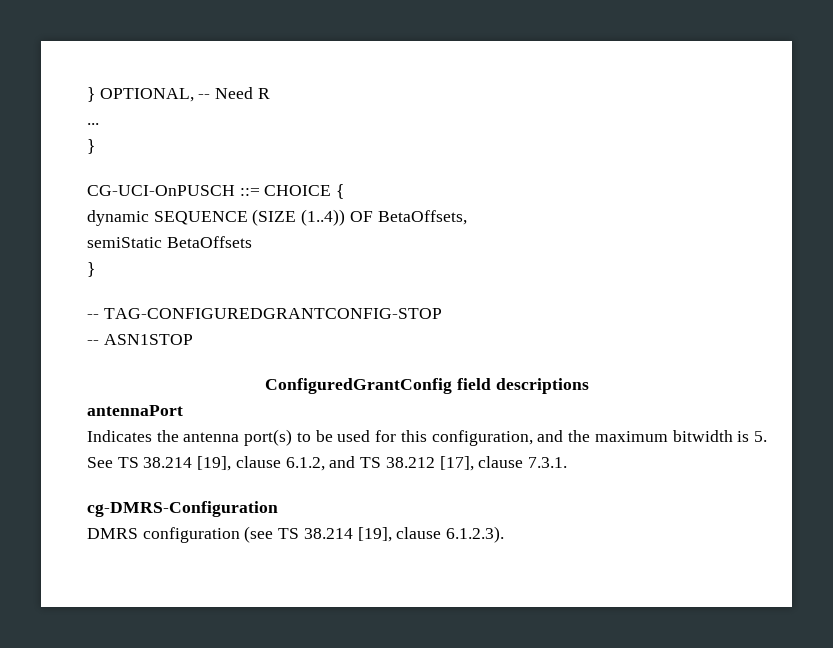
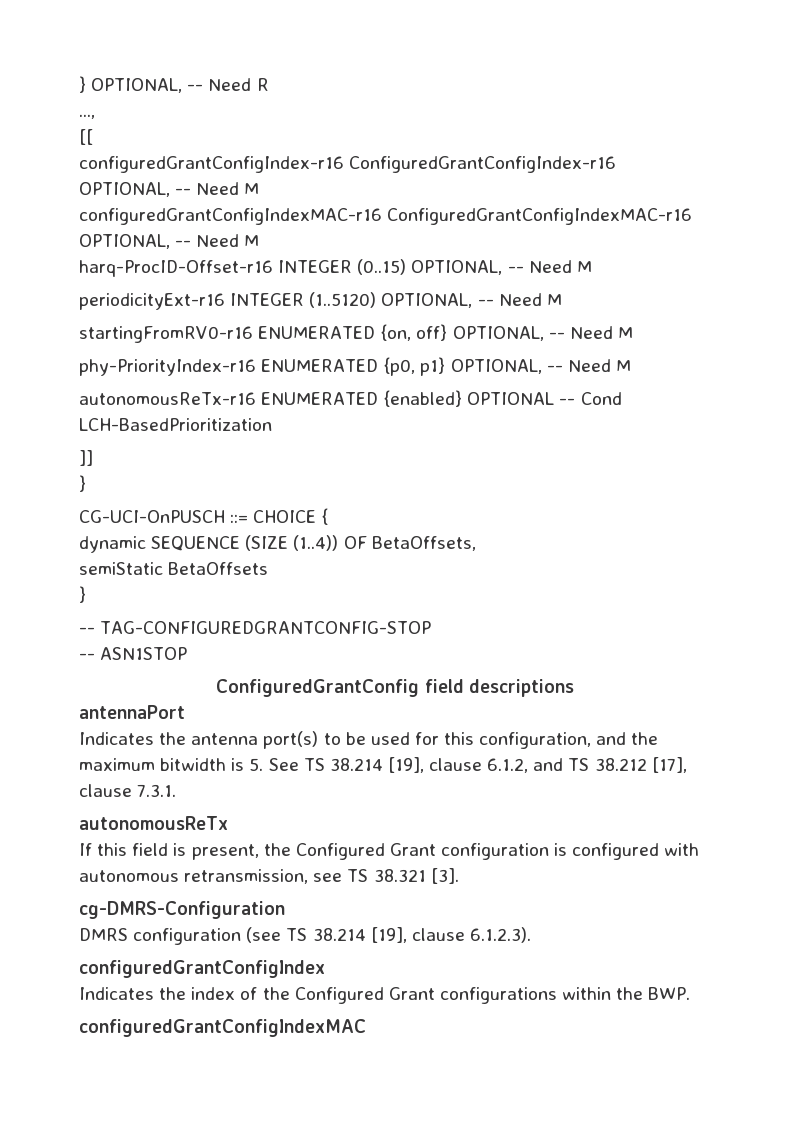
- ...
+ ...,
+ [[
+ configuredGrantConfigIndex-r16 ConfiguredGrantConfigIndex-r16 OPTIONAL, -- Need M
+ configuredGrantConfigIndexMAC-r16 ConfiguredGrantConfigIndexMAC-r16 OPTIONAL, -- Need M
+ harq-ProcID-Offset-r16 INTEGER (0..15) OPTIONAL, -- Need M
+ periodicityExt-r16 INTEGER (1..5120) OPTIONAL, -- Need M
+ startingFromRV0-r16 ENUMERATED {on, off} OPTIONAL, -- Need M
+ phy-PriorityIndex-r16 ENUMERATED {p0, p1} OPTIONAL, -- Need M
+ autonomousReTx-r16 ENUMERATED {enabled} OPTIONAL -- Cond LCH-BasedPrioritization
+ ]]
+ autonomousReTx
+ If this field is present, the Configured Grant configuration is configured with autonomous retransmission, see TS 38.321 [3].
+ configuredGrantConfigIndex
+ Indicates the index of the Configured Grant configurations within the BWP.
+ configuredGrantConfigIndexMAC

